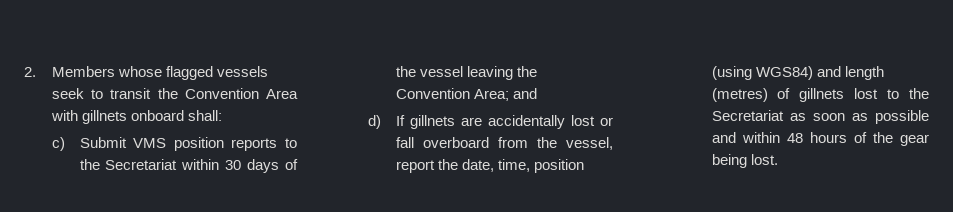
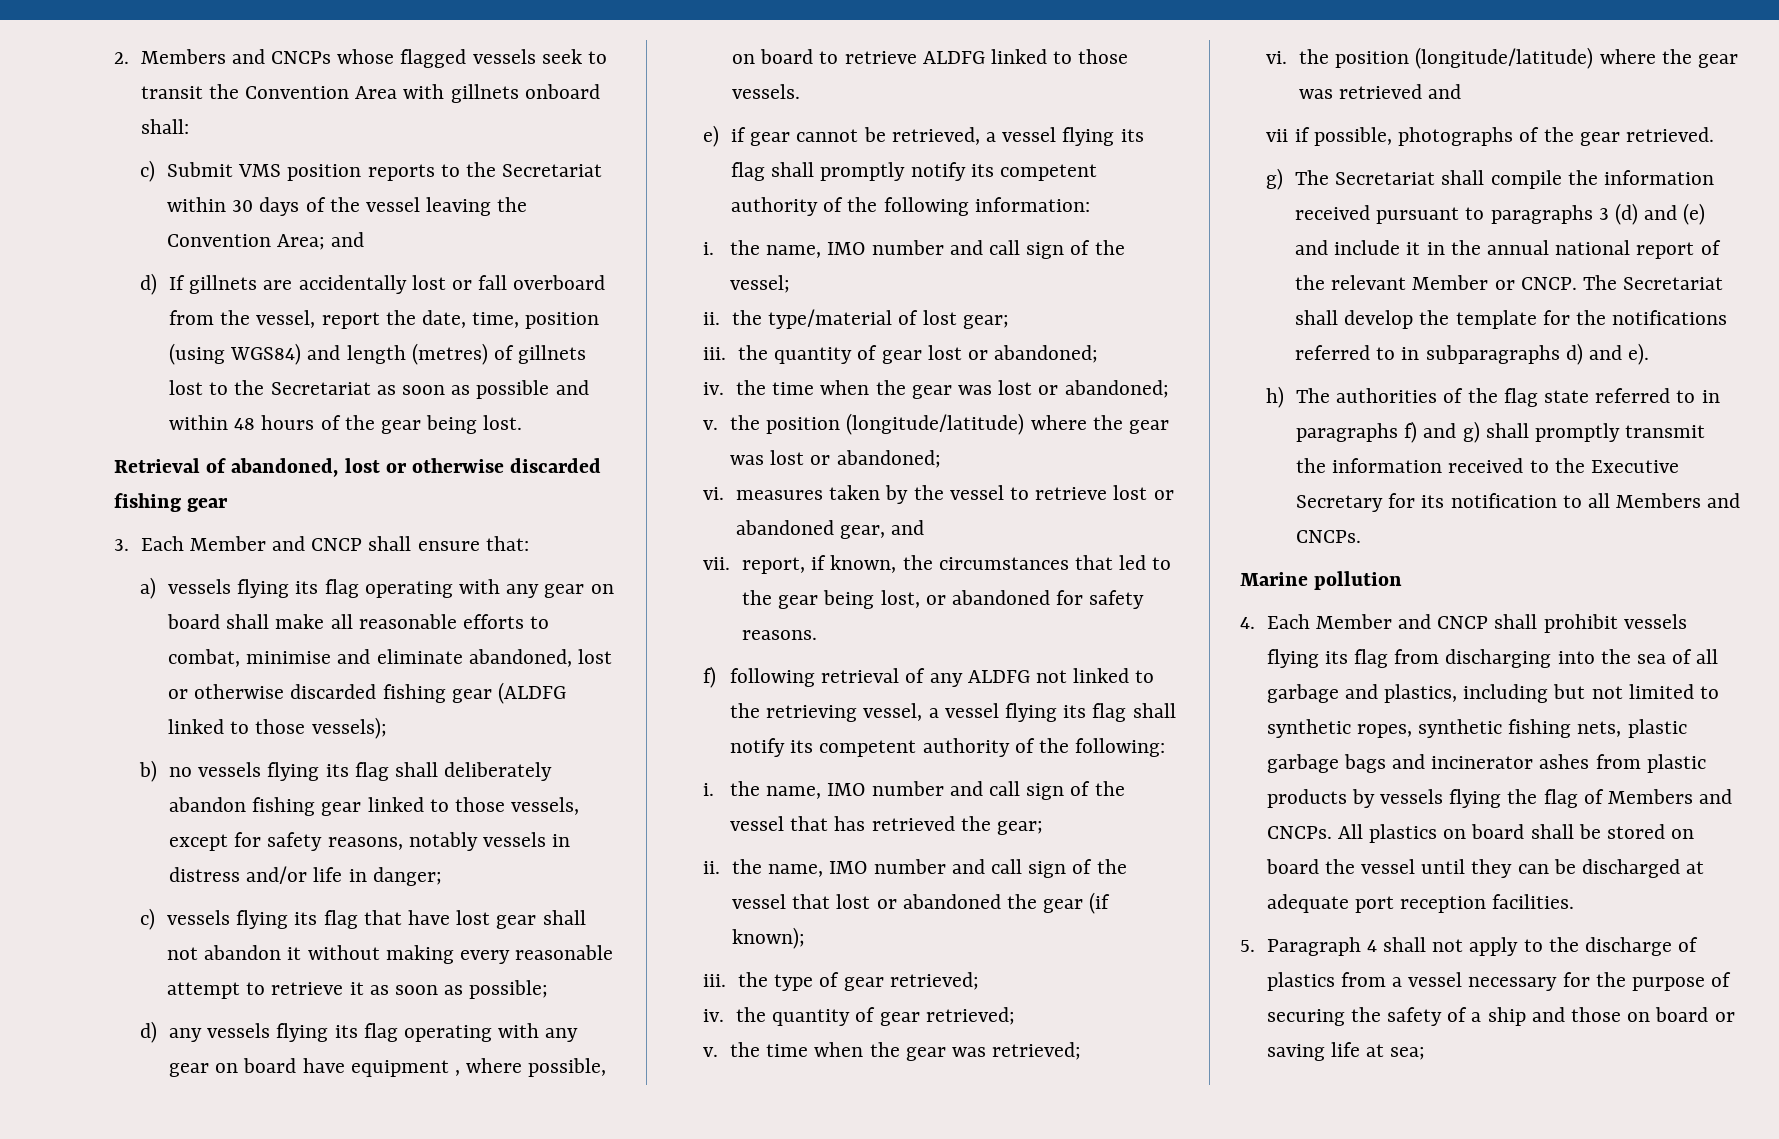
- 2. Members whose flagged vessels seek to transit the Convention Area with gillnets onboard shall:
+ 2. Members and CNCPs whose flagged vessels seek to transit the Convention Area with gillnets onboard shall:
+ Retrieval of abandoned, lost or otherwise discarded fishing gear
+ 3. Each Member and CNCP shall ensure that:
+ a) vessels flying its flag operating with any gear on board shall make all reasonable efforts to combat, minimise and eliminate abandoned, lost or otherwise discarded fishing gear (ALDFG linked to those vessels);
+ b) no vessels flying its flag shall deliberately abandon fishing gear linked to those vessels, except for safety reasons, notably vessels in distress and/or life in danger;
+ c) vessels flying its flag that have lost gear shall not abandon it without making every reasonable attempt to retrieve it as soon as possible;
+ d) any vessels flying its flag operating with any gear on board have equipment , where possible, on board to retrieve ALDFG linked to those vessels.
+ e) if gear cannot be retrieved, a vessel flying its flag shall promptly notify its competent authority of the following information:
+ i. the name, IMO number and call sign of the vessel;
+ ii. the type/material of lost gear;
+ iii. the quantity of gear lost or abandoned;
+ iv. the time when the gear was lost or abandoned;
+ v. the position (longitude/latitude) where the gear was lost or abandoned;
+ vi. measures taken by the vessel to retrieve lost or abandoned gear, and
+ vii. report, if known, the circumstances that led to the gear being lost, or abandoned for safety reasons.
+ f) following retrieval of any ALDFG not linked to the retrieving vessel, a vessel flying its flag shall notify its competent authority of the following:
+ i. the name, IMO number and call sign of the vessel that has retrieved the gear;
+ ii. the name, IMO number and call sign of the vessel that lost or abandoned the gear (if known);
+ iii. the type of gear retrieved;
+ iv. the quantity of gear retrieved;
+ v. the time when the gear was retrieved;
+ vi. the position (longitude/latitude) where the gear was retrieved and
+ vii if possible, photographs of the gear retrieved.
+ g) The Secretariat shall compile the information received pursuant to paragraphs 3 (d) and (e) and include it in the annual national report of the relevant Member or CNCP. The Secretariat shall develop the template for the notifications referred to in subparagraphs d) and e).
+ h) The authorities of the flag state referred to in paragraphs f) and g) shall promptly transmit the information received to the Executive Secretary for its notification to all Members and CNCPs.
+ Marine pollution
+ 4. Each Member and CNCP shall prohibit vessels flying its flag from discharging into the sea of all garbage and plastics, including but not limited to synthetic ropes, synthetic fishing nets, plastic garbage bags and incinerator ashes from plastic products by vessels flying the flag of Members and CNCPs. All plastics on board shall be stored on board the vessel until they can be discharged at adequate port reception facilities.
+ 5. Paragraph 4 shall not apply to the discharge of plastics from a vessel necessary for the purpose of securing the safety of a ship and those on board or saving life at sea;

